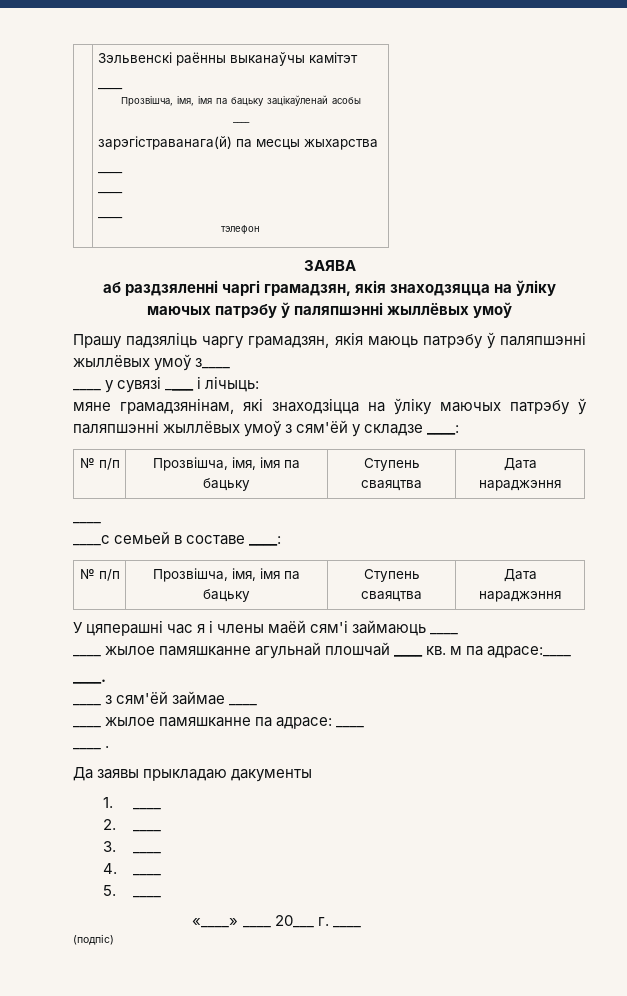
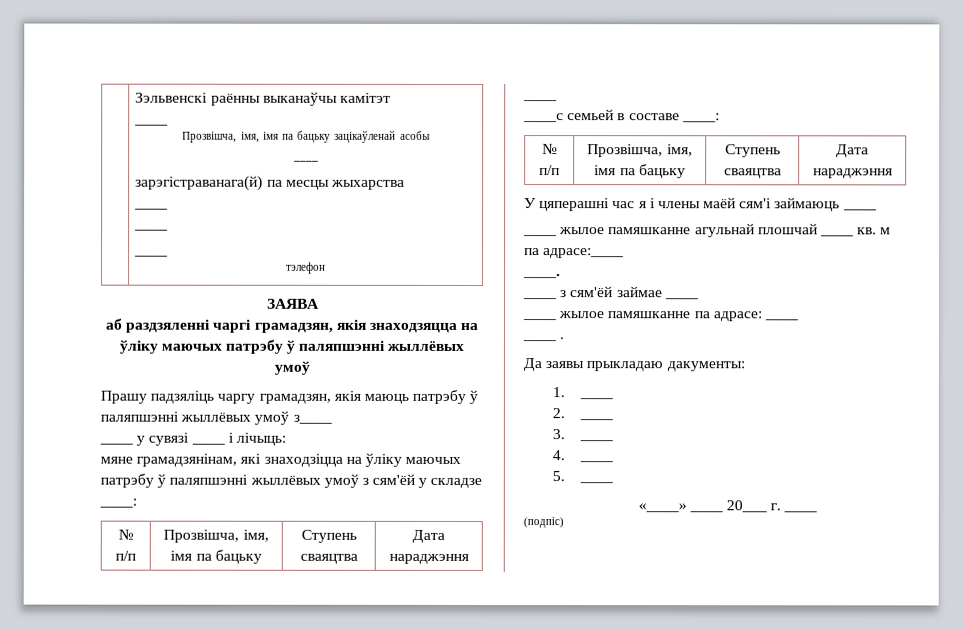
- Да заявы прыкладаю дакументы
+ Да заявы прыкладаю дакументы:

